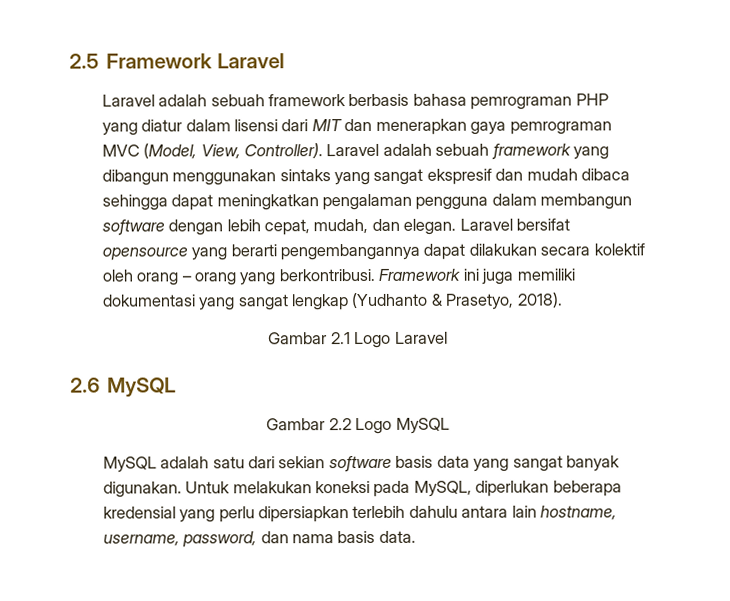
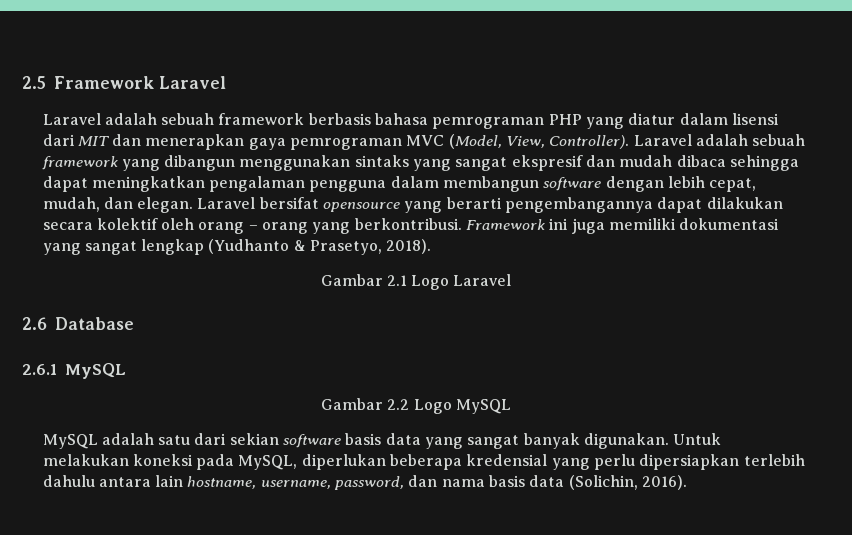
- 2.6 MySQL
+ 2.6 Database
+ 2.6.1 MySQL
- Untuk melakukan koneksi pada MySQL, diperlukan beberapa kredensial yang perlu dipersiapkan terlebih dahulu antara lain hostname, username, password, dan nama basis data.
+ Untuk melakukan koneksi pada MySQL, diperlukan beberapa kredensial yang perlu dipersiapkan terlebih dahulu antara lain hostname, username, password, dan nama basis data (Solichin, 2016).

